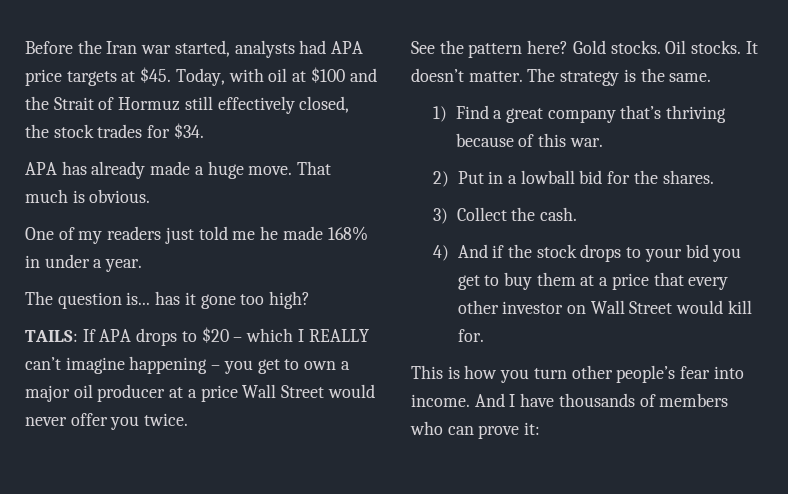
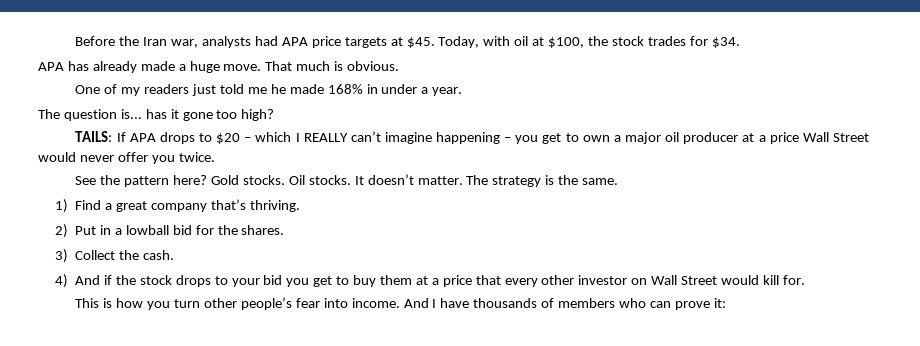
- Before the Iran war started, analysts had APA price targets at $45.
+ Before the Iran war, analysts had APA price targets at $45.
- Today, with oil at $100 and the Strait of Hormuz still effectively closed, the stock trades for $34.
+ Today, with oil at $100, the stock trades for $34.
- 1) Find a great company that’s thriving because of this war.
+ 1) Find a great company that’s thriving.

